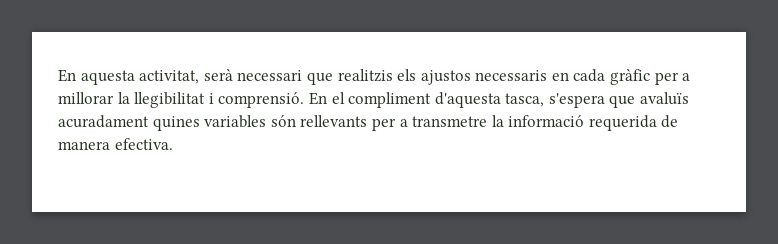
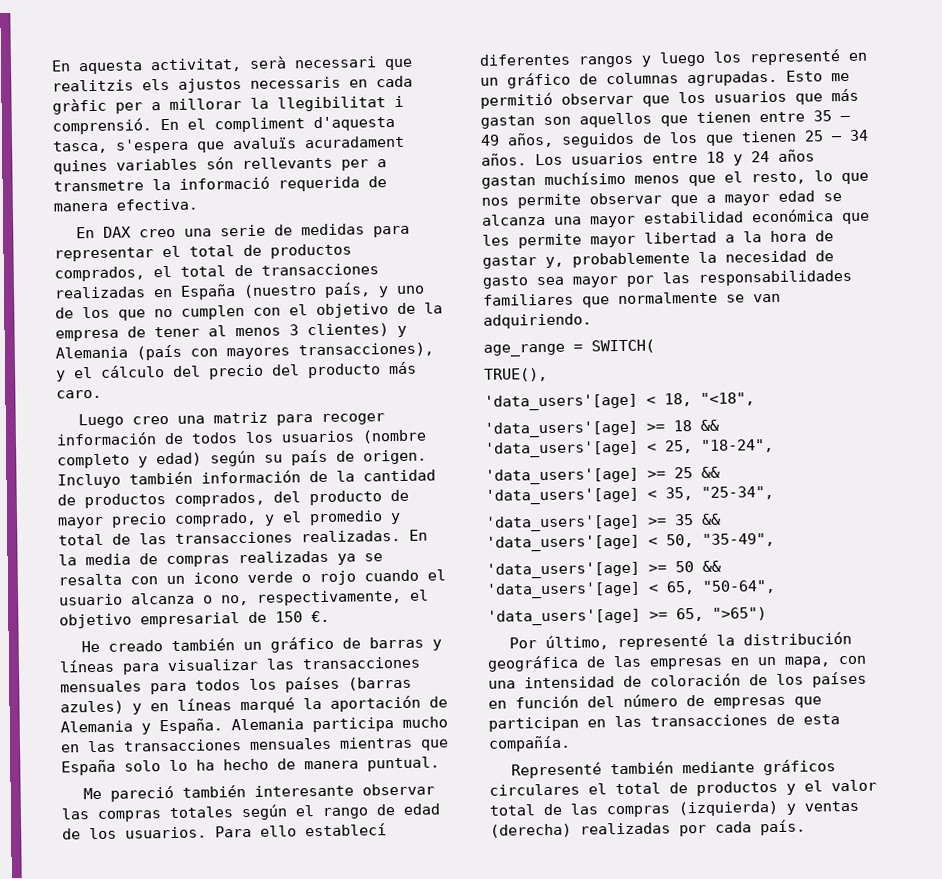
+ En DAX creo una serie de medidas para representar el total de productos comprados, el total de transacciones realizadas en España (nuestro país, y uno de los que no cumplen con el objetivo de la empresa de tener al menos 3 clientes) y Alemania (país con mayores transacciones), y el cálculo del precio del producto más caro.
+ Luego creo una matriz para recoger información de todos los usuarios (nombre completo y edad) según su país de origen. Incluyo también información de la cantidad de productos comprados, del producto de mayor precio comprado, y el promedio y total de las transacciones realizadas. En la media de compras realizadas ya se resalta con un icono verde o rojo cuando el usuario alcanza o no, respectivamente, el objetivo empresarial de 150 €.
+ He creado también un gráfico de barras y líneas para visualizar las transacciones mensuales para todos los países (barras azules) y en líneas marqué la aportación de Alemania y España. Alemania participa mucho en las transacciones mensuales mientras que España solo lo ha hecho de manera puntual.
+ Me pareció también interesante observar las compras totales según el rango de edad de los usuarios. Para ello establecí diferentes rangos y luego los representé en un gráfico de columnas agrupadas. Esto me permitió observar que los usuarios que más gastan son aquellos que tienen entre 35 – 49 años, seguidos de los que tienen 25 – 34 años. Los usuarios entre 18 y 24 años gastan muchísimo menos que el resto, lo que nos permite observar que a mayor edad se alcanza una mayor estabilidad económica que les permite mayor libertad a la hora de gastar y, probablemente la necesidad de gasto sea mayor por las responsabilidades familiares que normalmente se van adquiriendo.
+ age_range = SWITCH(
+ TRUE(),
+ 'data_users'[age] < 18, "<18",
+ 'data_users'[age] >= 18 && 'data_users'[age] < 25, "18-24",
+ 'data_users'[age] >= 25 && 'data_users'[age] < 35, "25-34",
+ 'data_users'[age] >= 35 && 'data_users'[age] < 50, "35-49",
+ 'data_users'[age] >= 50 && 'data_users'[age] < 65, "50-64",
+ 'data_users'[age] >= 65, ">65")
+ Por último, representé la distribución geográfica de las empresas en un mapa, con una intensidad de coloración de los países en función del número de empresas que participan en las transacciones de esta compañía.
+ Representé también mediante gráficos circulares el total de productos y el valor total de las compras (izquierda) y ventas (derecha) realizadas por cada país.

